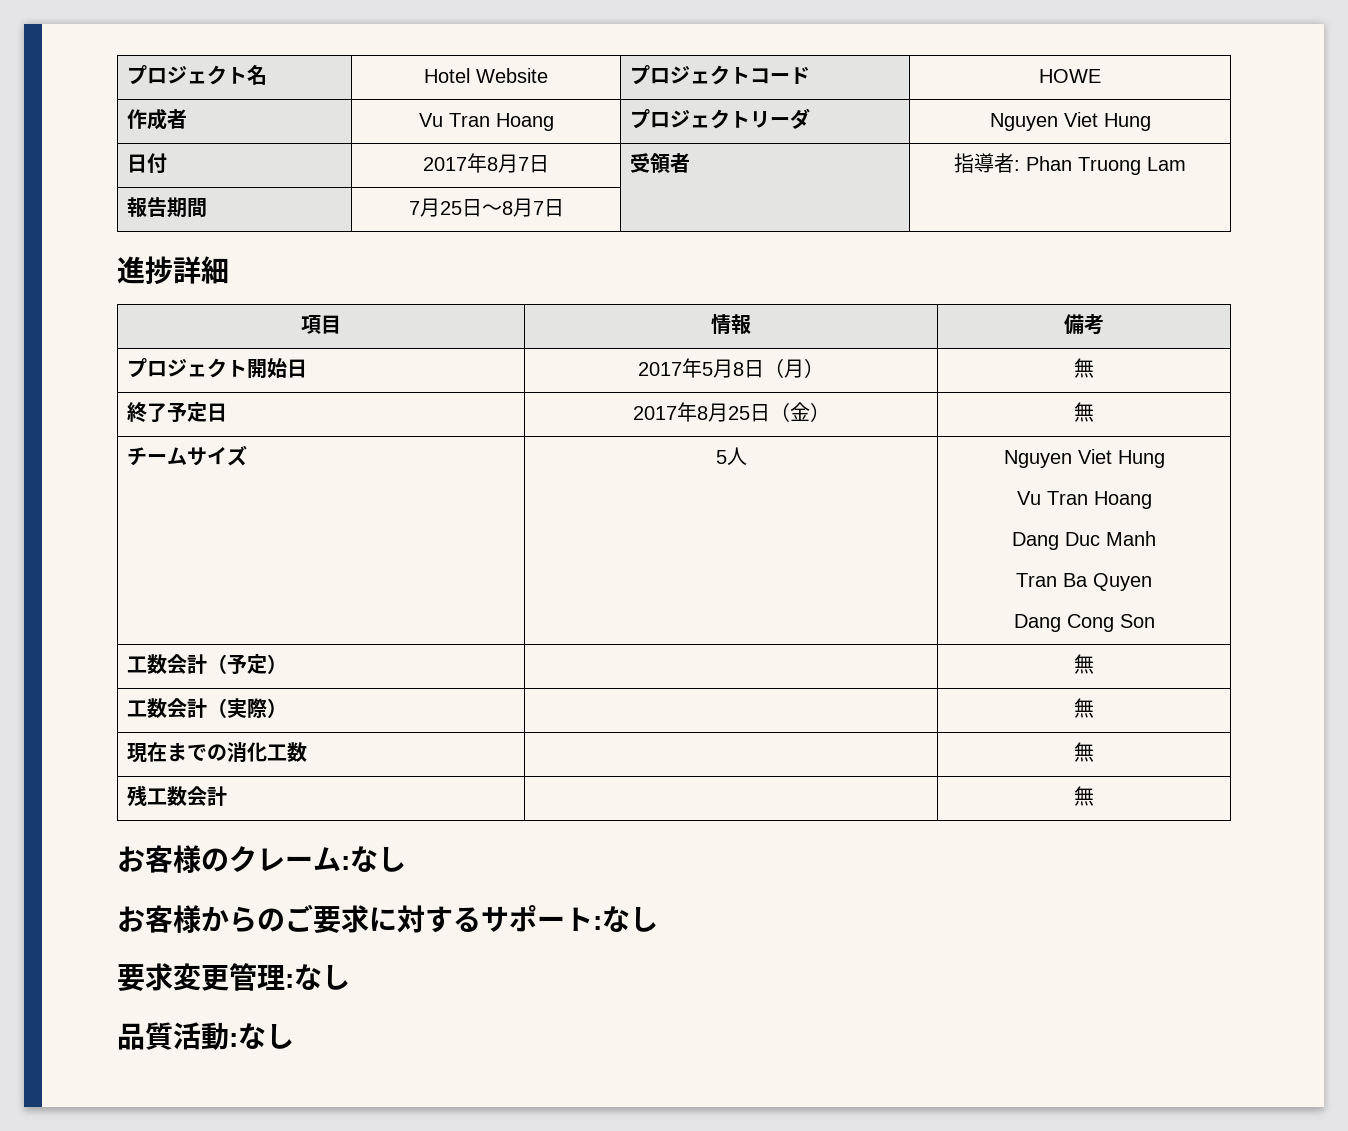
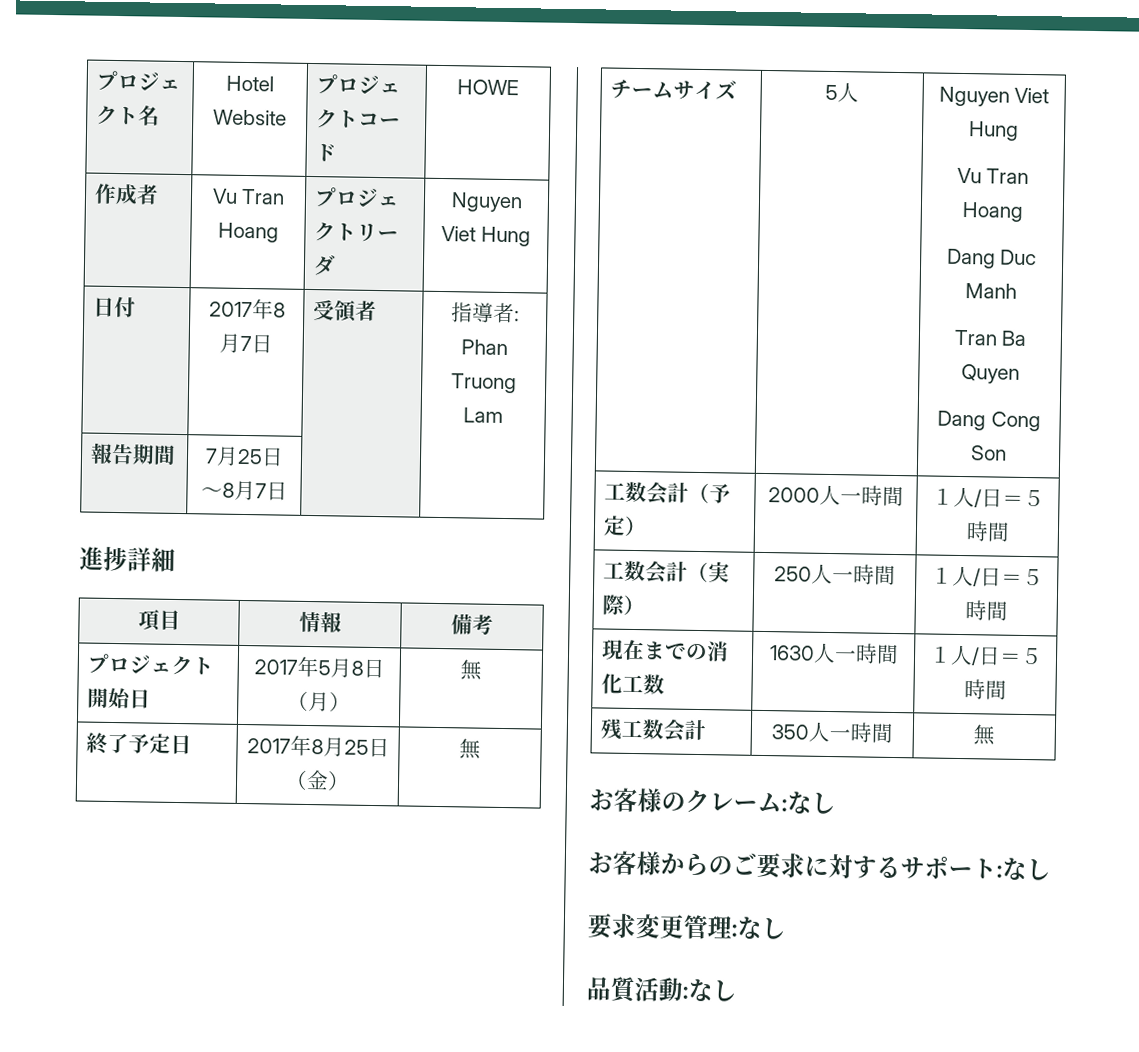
- 工数会計（予定） | | 無
- 工数会計（実際） | | 無
+ 工数会計（予定） | 2000人一時間 | １人/日＝５時間
+ 工数会計（実際） | 250人一時間 | １人/日＝５時間
- 現在までの消化工数 | | 無
+ 現在までの消化工数 | 1630人一時間 | １人/日＝５時間
- 残工数会計 | | 無
+ 残工数会計 | 350人一時間 | 無

